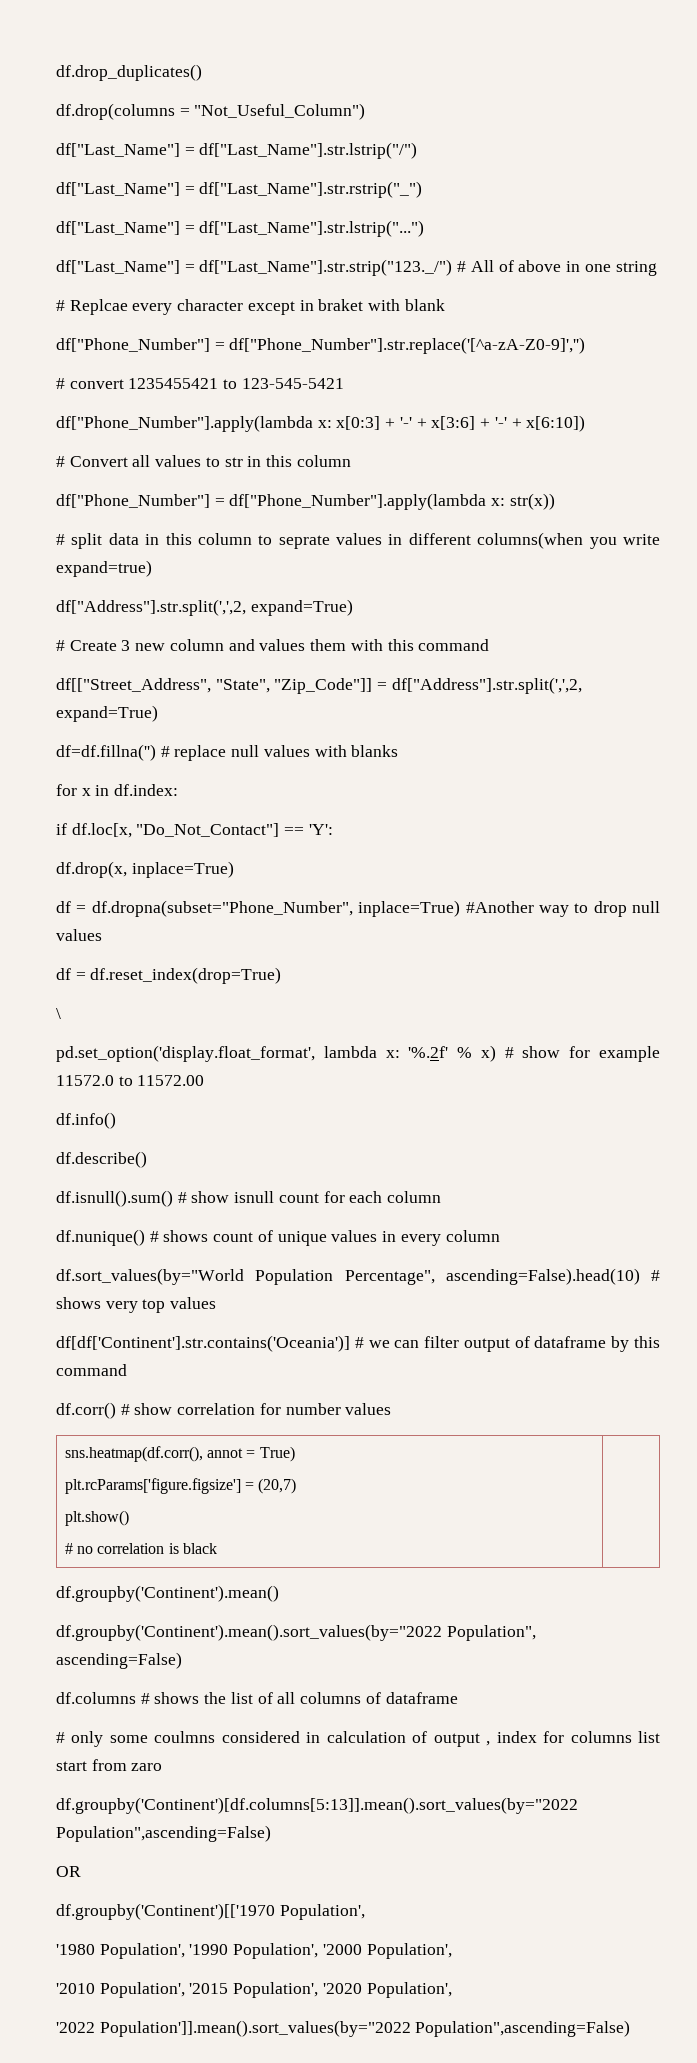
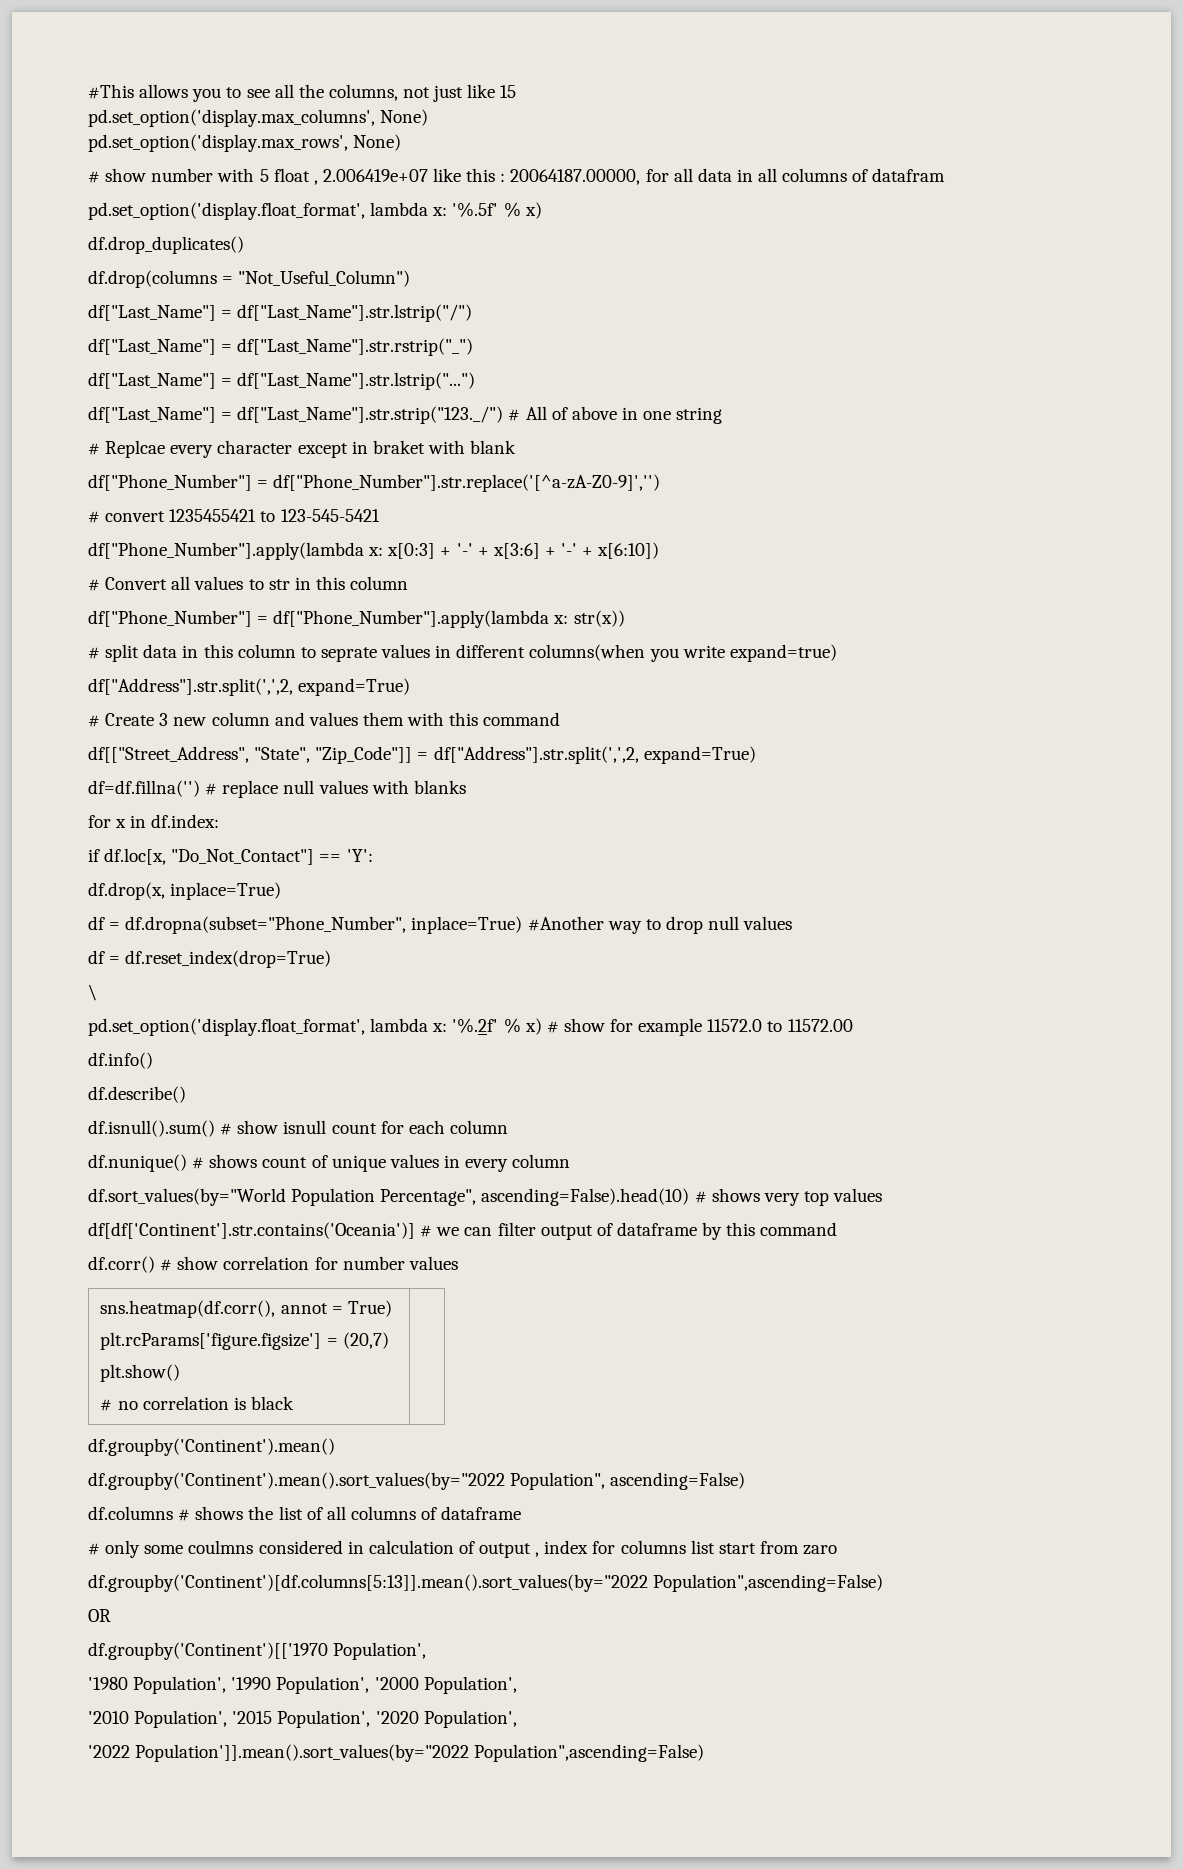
+ #This allows you to see all the columns, not just like 15
+ pd.set_option('display.max_columns', None)
+ pd.set_option('display.max_rows', None)
+ # show number with 5 float , 2.006419e+07 like this : 20064187.00000, for all data in all columns of datafram
+ pd.set_option('display.float_format', lambda x: '%.5f' % x)

